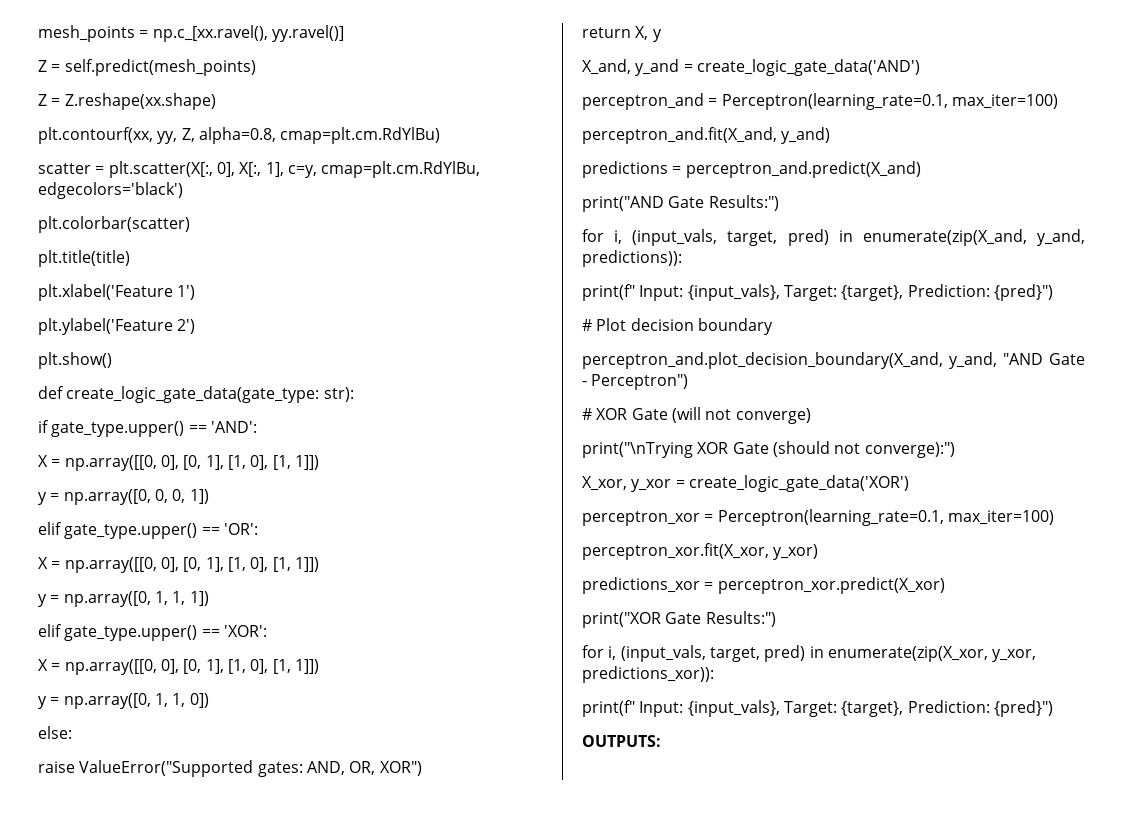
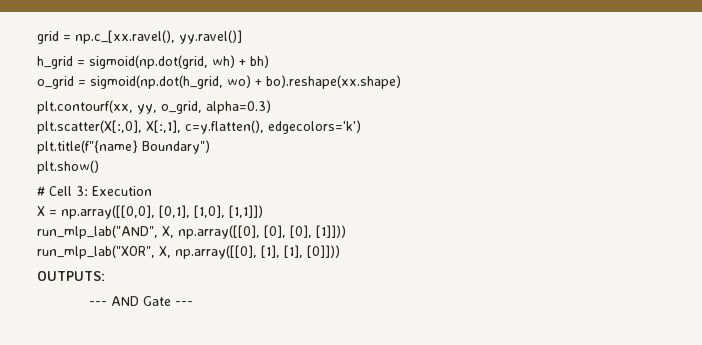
- mesh_points = np.c_[xx.ravel(), yy.ravel()]
+ grid = np.c_[xx.ravel(), yy.ravel()]
- Z = self.predict(mesh_points)
- Z = Z.reshape(xx.shape)
- plt.contourf(xx, yy, Z, alpha=0.8, cmap=plt.cm.RdYlBu)
- scatter = plt.scatter(X[:, 0], X[:, 1], c=y, cmap=plt.cm.RdYlBu, edgecolors='black')
- plt.colorbar(scatter)
- plt.title(title)
- plt.xlabel('Feature 1')
- plt.ylabel('Feature 2')
+ h_grid = sigmoid(np.dot(grid, wh) + bh)
+ o_grid = sigmoid(np.dot(h_grid, wo) + bo).reshape(xx.shape)
+ plt.contourf(xx, yy, o_grid, alpha=0.3)
+ plt.scatter(X[:,0], X[:,1], c=y.flatten(), edgecolors='k')
+ plt.title(f"{name} Boundary")
  plt.show()
- def create_logic_gate_data(gate_type: str):
- if gate_type.upper() == 'AND':
- X = np.array([[0, 0], [0, 1], [1, 0], [1, 1]])
- y = np.array([0, 0, 0, 1])
- elif gate_type.upper() == 'OR':
- X = np.array([[0, 0], [0, 1], [1, 0], [1, 1]])
- y = np.array([0, 1, 1, 1])
- elif gate_type.upper() == 'XOR':
- X = np.array([[0, 0], [0, 1], [1, 0], [1, 1]])
- y = np.array([0, 1, 1, 0])
- else:
- raise ValueError("Supported gates: AND, OR, XOR")
- return X, y
- X_and, y_and = create_logic_gate_data('AND')
- perceptron_and = Perceptron(learning_rate=0.1, max_iter=100)
- perceptron_and.fit(X_and, y_and)
- predictions = perceptron_and.predict(X_and)
- print("AND Gate Results:")
- for i, (input_vals, target, pred) in enumerate(zip(X_and, y_and, predictions)):
- print(f" Input: {input_vals}, Target: {target}, Prediction: {pred}")
- # Plot decision boundary
- perceptron_and.plot_decision_boundary(X_and, y_and, "AND Gate - Perceptron")
- # XOR Gate (will not converge)
- print("\nTrying XOR Gate (should not converge):")
- X_xor, y_xor = create_logic_gate_data('XOR')
- perceptron_xor = Perceptron(learning_rate=0.1, max_iter=100)
- perceptron_xor.fit(X_xor, y_xor)
- predictions_xor = perceptron_xor.predict(X_xor)
- print("XOR Gate Results:")
- for i, (input_vals, target, pred) in enumerate(zip(X_xor, y_xor, predictions_xor)):
- print(f" Input: {input_vals}, Target: {target}, Prediction: {pred}")
+ # Cell 3: Execution
+ X = np.array([[0,0], [0,1], [1,0], [1,1]])
+ run_mlp_lab("AND", X, np.array([[0], [0], [0], [1]]))
+ run_mlp_lab("XOR", X, np.array([[0], [1], [1], [0]]))
  OUTPUTS:
+ --- AND Gate ---

